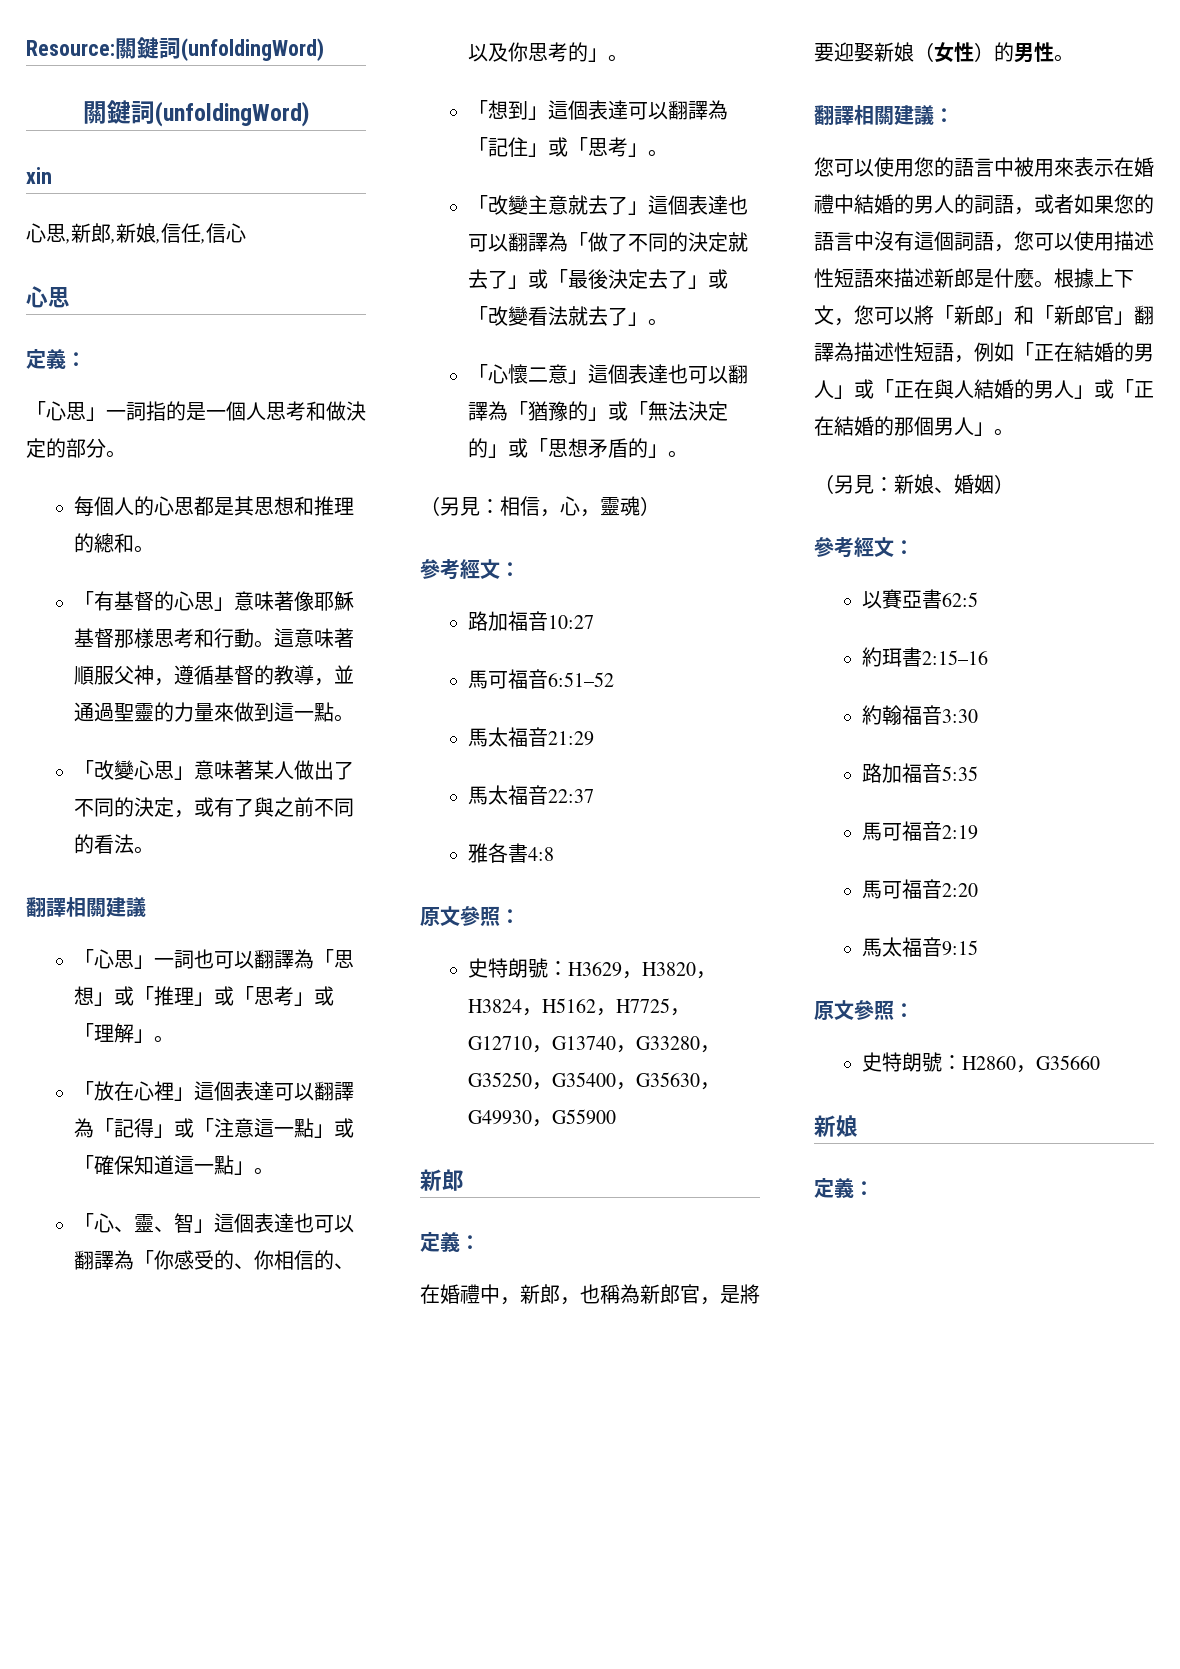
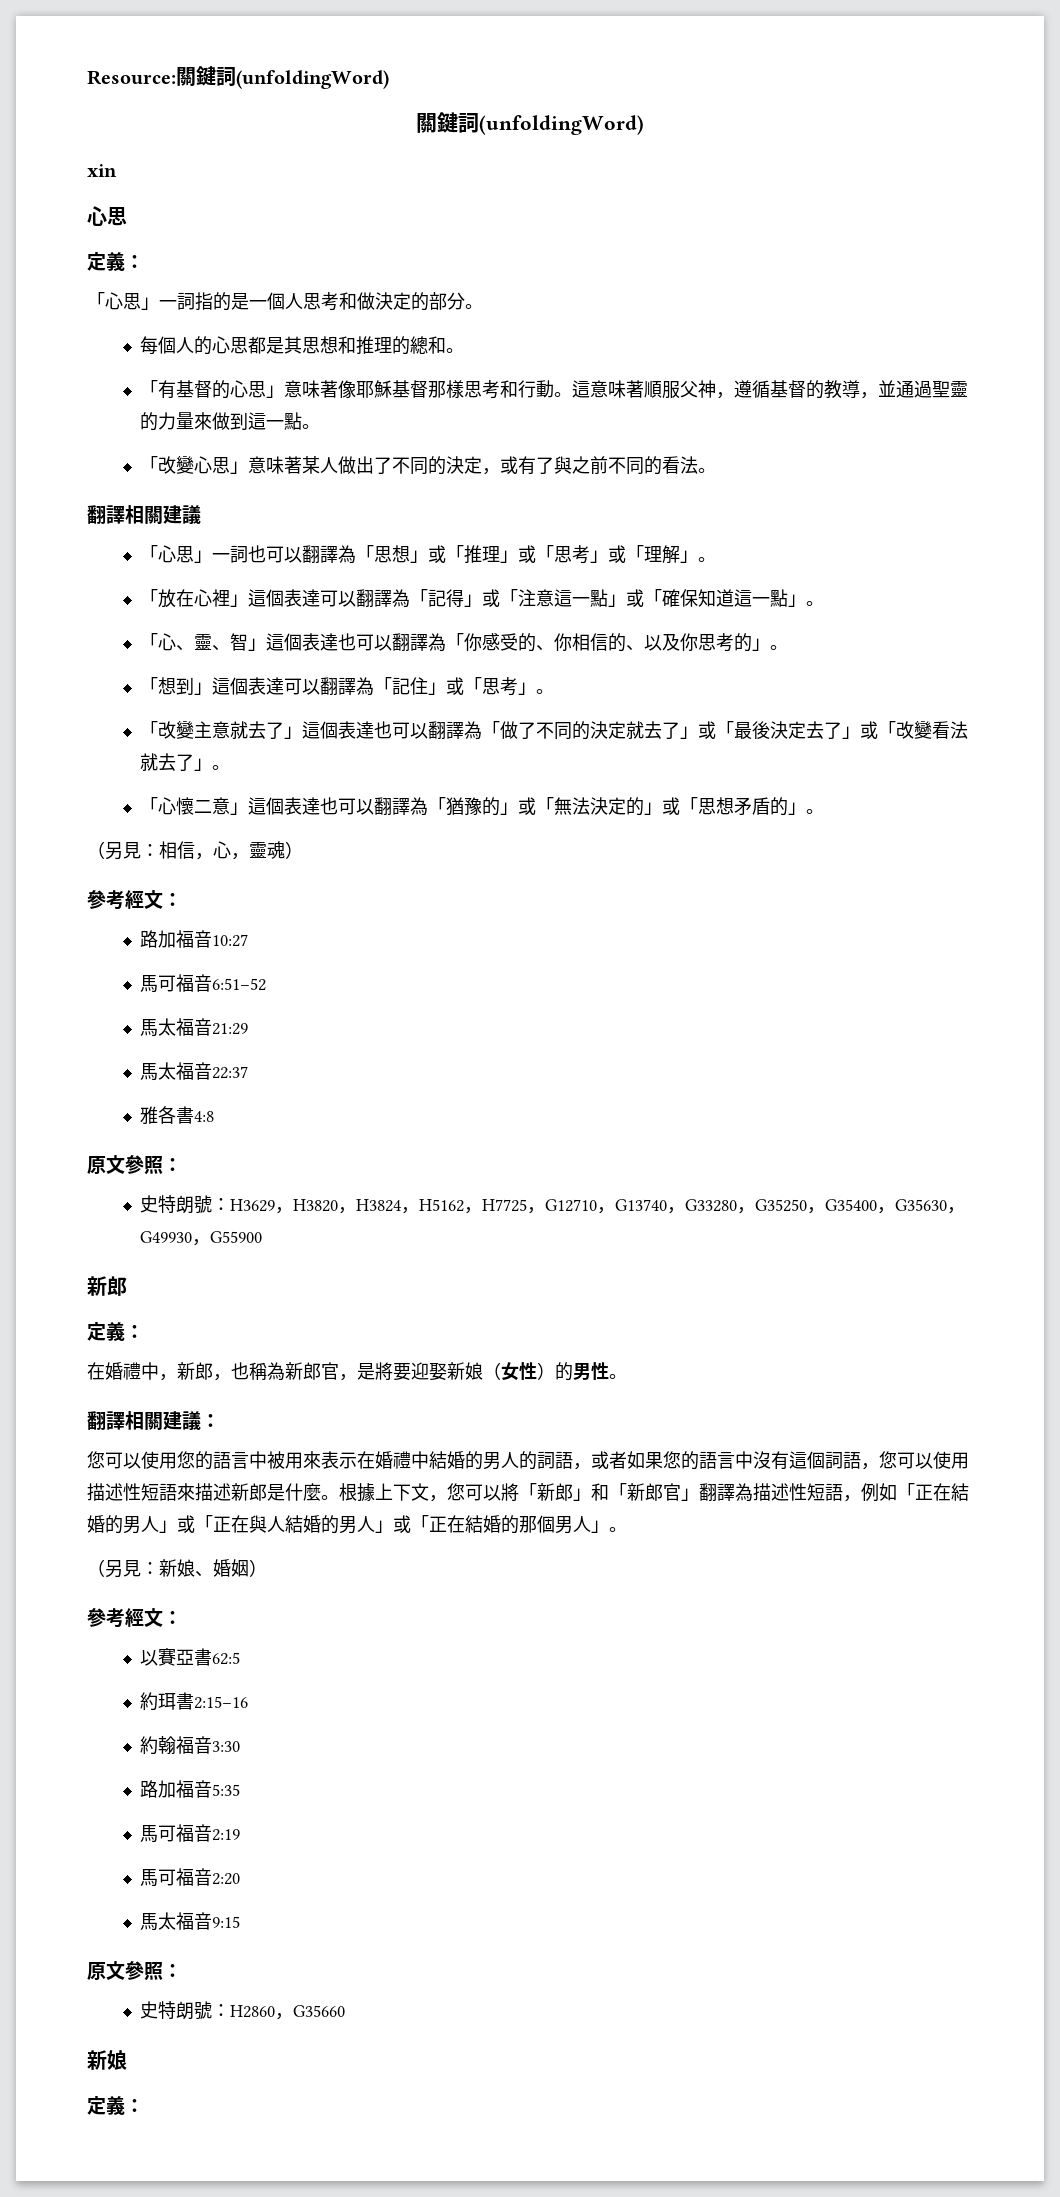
- 心思,新郎,新娘,信任,信心

